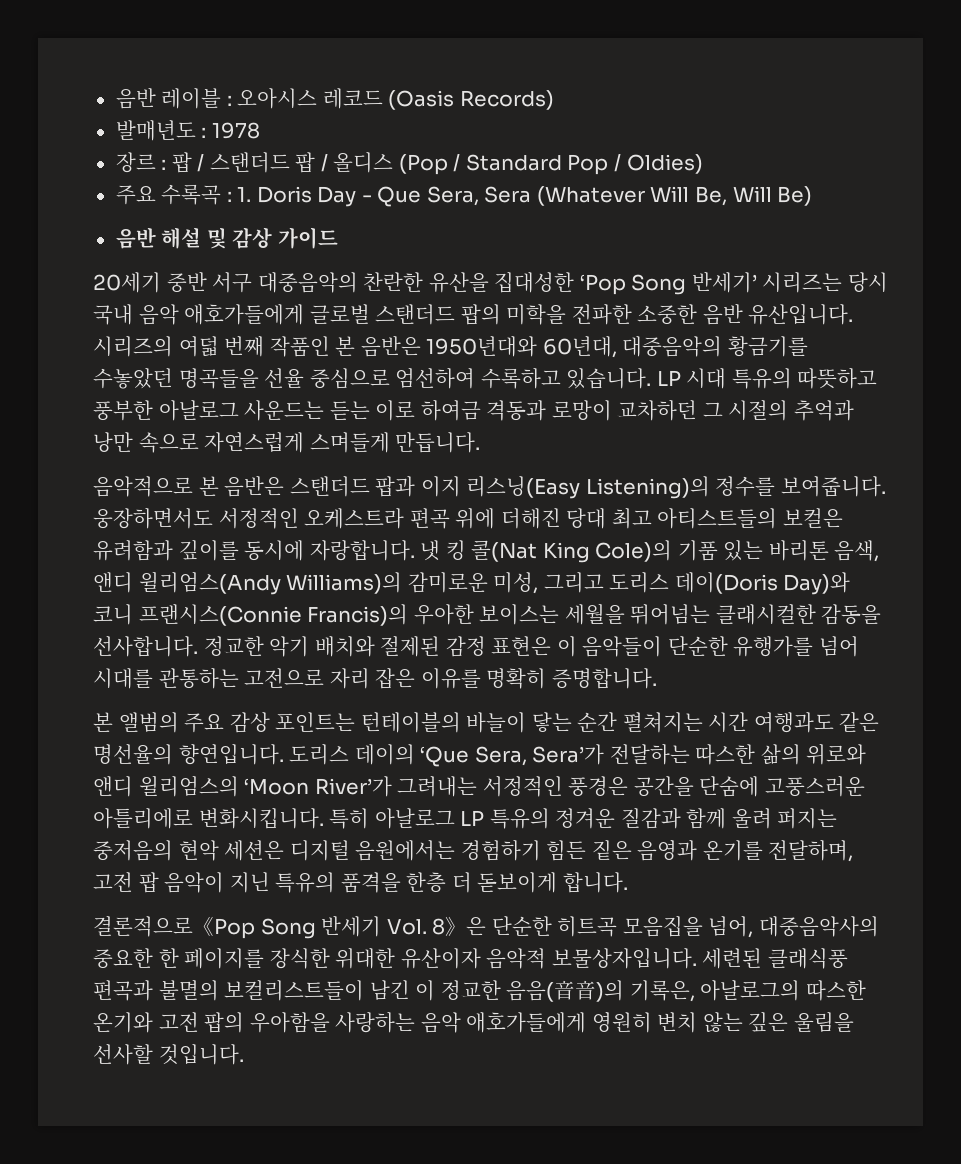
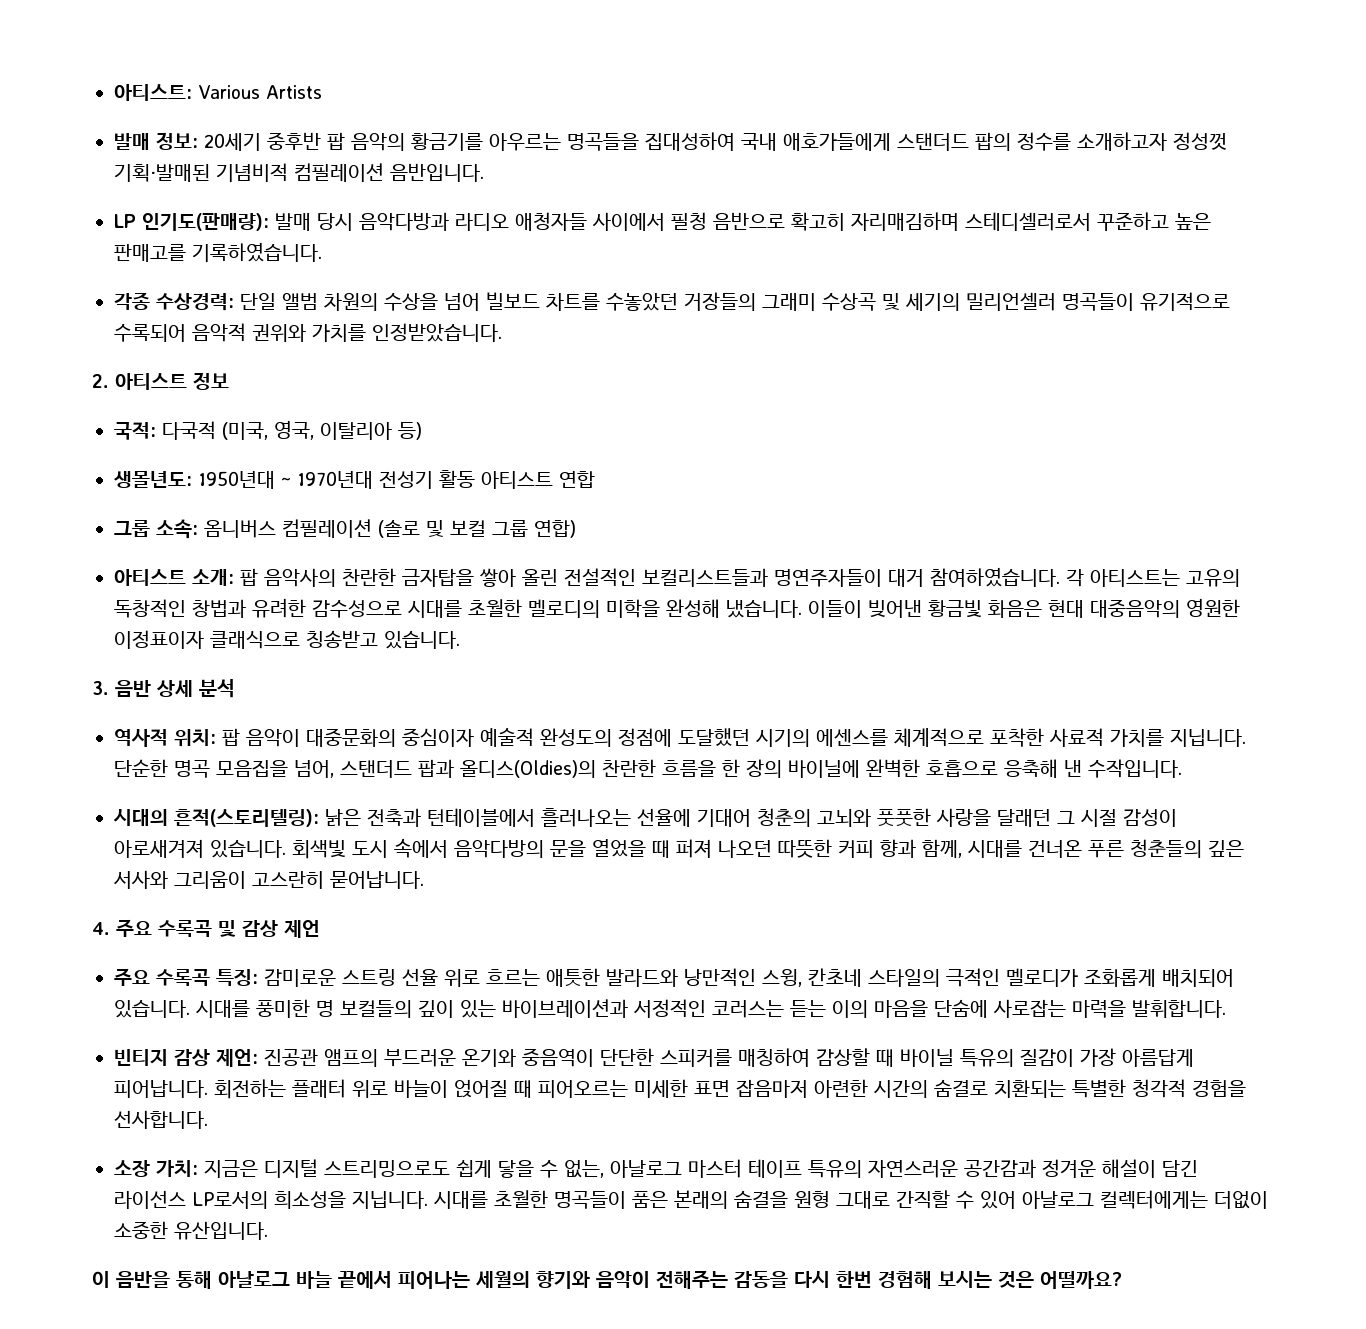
- 음반 레이블 : 오아시스 레코드 (Oasis Records)
- 발매년도 : 1978
- 장르 : 팝 / 스탠더드 팝 / 올디스 (Pop / Standard Pop / Oldies)
- 주요 수록곡 : 1. Doris Day - Que Sera, Sera (Whatever Will Be, Will Be)
- 음반 해설 및 감상 가이드
- 20세기 중반 서구 대중음악의 찬란한 유산을 집대성한 ‘Pop Song 반세기’ 시리즈는 당시 국내 음악 애호가들에게 글로벌 스탠더드 팝의 미학을 전파한 소중한 음반 유산입니다. 시리즈의 여덟 번째 작품인 본 음반은 1950년대와 60년대, 대중음악의 황금기를 수놓았던 명곡들을 선율 중심으로 엄선하여 수록하고 있습니다. LP 시대 특유의 따뜻하고 풍부한 아날로그 사운드는 듣는 이로 하여금 격동과 로망이 교차하던 그 시절의 추억과 낭만 속으로 자연스럽게 스며들게 만듭니다.
- 음악적으로 본 음반은 스탠더드 팝과 이지 리스닝(Easy Listening)의 정수를 보여줍니다. 웅장하면서도 서정적인 오케스트라 편곡 위에 더해진 당대 최고 아티스트들의 보컬은 유려함과 깊이를 동시에 자랑합니다. 냇 킹 콜(Nat King Cole)의 기품 있는 바리톤 음색, 앤디 윌리엄스(Andy Williams)의 감미로운 미성, 그리고 도리스 데이(Doris Day)와 코니 프랜시스(Connie Francis)의 우아한 보이스는 세월을 뛰어넘는 클래시컬한 감동을 선사합니다. 정교한 악기 배치와 절제된 감정 표현은 이 음악들이 단순한 유행가를 넘어 시대를 관통하는 고전으로 자리 잡은 이유를 명확히 증명합니다.
- 본 앨범의 주요 감상 포인트는 턴테이블의 바늘이 닿는 순간 펼쳐지는 시간 여행과도 같은 명선율의 향연입니다. 도리스 데이의 ‘Que Sera, Sera’가 전달하는 따스한 삶의 위로와 앤디 윌리엄스의 ‘Moon River’가 그려내는 서정적인 풍경은 공간을 단숨에 고풍스러운 아틀리에로 변화시킵니다. 특히 아날로그 LP 특유의 정겨운 질감과 함께 울려 퍼지는 중저음의 현악 세션은 디지털 음원에서는 경험하기 힘든 짙은 음영과 온기를 전달하며, 고전 팝 음악이 지닌 특유의 품격을 한층 더 돋보이게 합니다.
- 결론적으로《Pop Song 반세기 Vol. 8》은 단순한 히트곡 모음집을 넘어, 대중음악사의 중요한 한 페이지를 장식한 위대한 유산이자 음악적 보물상자입니다. 세련된 클래식풍 편곡과 불멸의 보컬리스트들이 남긴 이 정교한 음음(音音)의 기록은, 아날로그의 따스한 온기와 고전 팝의 우아함을 사랑하는 음악 애호가들에게 영원히 변치 않는 깊은 울림을 선사할 것입니다.
+ 아티스트: Various Artists
+ 발매 정보: 20세기 중후반 팝 음악의 황금기를 아우르는 명곡들을 집대성하여 국내 애호가들에게 스탠더드 팝의 정수를 소개하고자 정성껏 기획·발매된 기념비적 컴필레이션 음반입니다.
+ LP 인기도(판매량): 발매 당시 음악다방과 라디오 애청자들 사이에서 필청 음반으로 확고히 자리매김하며 스테디셀러로서 꾸준하고 높은 판매고를 기록하였습니다.
+ 각종 수상경력: 단일 앨범 차원의 수상을 넘어 빌보드 차트를 수놓았던 거장들의 그래미 수상곡 및 세기의 밀리언셀러 명곡들이 유기적으로 수록되어 음악적 권위와 가치를 인정받았습니다.
+ 2. 아티스트 정보
+ 국적: 다국적 (미국, 영국, 이탈리아 등)
+ 생몰년도: 1950년대 ~ 1970년대 전성기 활동 아티스트 연합
+ 그룹 소속: 옴니버스 컴필레이션 (솔로 및 보컬 그룹 연합)
+ 아티스트 소개: 팝 음악사의 찬란한 금자탑을 쌓아 올린 전설적인 보컬리스트들과 명연주자들이 대거 참여하였습니다. 각 아티스트는 고유의 독창적인 창법과 유려한 감수성으로 시대를 초월한 멜로디의 미학을 완성해 냈습니다. 이들이 빚어낸 황금빛 화음은 현대 대중음악의 영원한 이정표이자 클래식으로 칭송받고 있습니다.
+ 3. 음반 상세 분석
+ 역사적 위치: 팝 음악이 대중문화의 중심이자 예술적 완성도의 정점에 도달했던 시기의 에센스를 체계적으로 포착한 사료적 가치를 지닙니다. 단순한 명곡 모음집을 넘어, 스탠더드 팝과 올디스(Oldies)의 찬란한 흐름을 한 장의 바이닐에 완벽한 호흡으로 응축해 낸 수작입니다.
+ 시대의 흔적(스토리텔링): 낡은 전축과 턴테이블에서 흘러나오는 선율에 기대어 청춘의 고뇌와 풋풋한 사랑을 달래던 그 시절 감성이 아로새겨져 있습니다. 회색빛 도시 속에서 음악다방의 문을 열었을 때 퍼져 나오던 따뜻한 커피 향과 함께, 시대를 건너온 푸른 청춘들의 깊은 서사와 그리움이 고스란히 묻어납니다.
+ 4. 주요 수록곡 및 감상 제언
+ 주요 수록곡 특징: 감미로운 스트링 선율 위로 흐르는 애틋한 발라드와 낭만적인 스윙, 칸초네 스타일의 극적인 멜로디가 조화롭게 배치되어 있습니다. 시대를 풍미한 명 보컬들의 깊이 있는 바이브레이션과 서정적인 코러스는 듣는 이의 마음을 단숨에 사로잡는 마력을 발휘합니다.
+ 빈티지 감상 제언: 진공관 앰프의 부드러운 온기와 중음역이 단단한 스피커를 매칭하여 감상할 때 바이닐 특유의 질감이 가장 아름답게 피어납니다. 회전하는 플래터 위로 바늘이 얹어질 때 피어오르는 미세한 표면 잡음마저 아련한 시간의 숨결로 치환되는 특별한 청각적 경험을 선사합니다.
+ 소장 가치: 지금은 디지털 스트리밍으로도 쉽게 닿을 수 없는, 아날로그 마스터 테이프 특유의 자연스러운 공간감과 정겨운 해설이 담긴 라이선스 LP로서의 희소성을 지닙니다. 시대를 초월한 명곡들이 품은 본래의 숨결을 원형 그대로 간직할 수 있어 아날로그 컬렉터에게는 더없이 소중한 유산입니다.
+ 이 음반을 통해 아날로그 바늘 끝에서 피어나는 세월의 향기와 음악이 전해주는 감동을 다시 한번 경험해 보시는 것은 어떨까요?

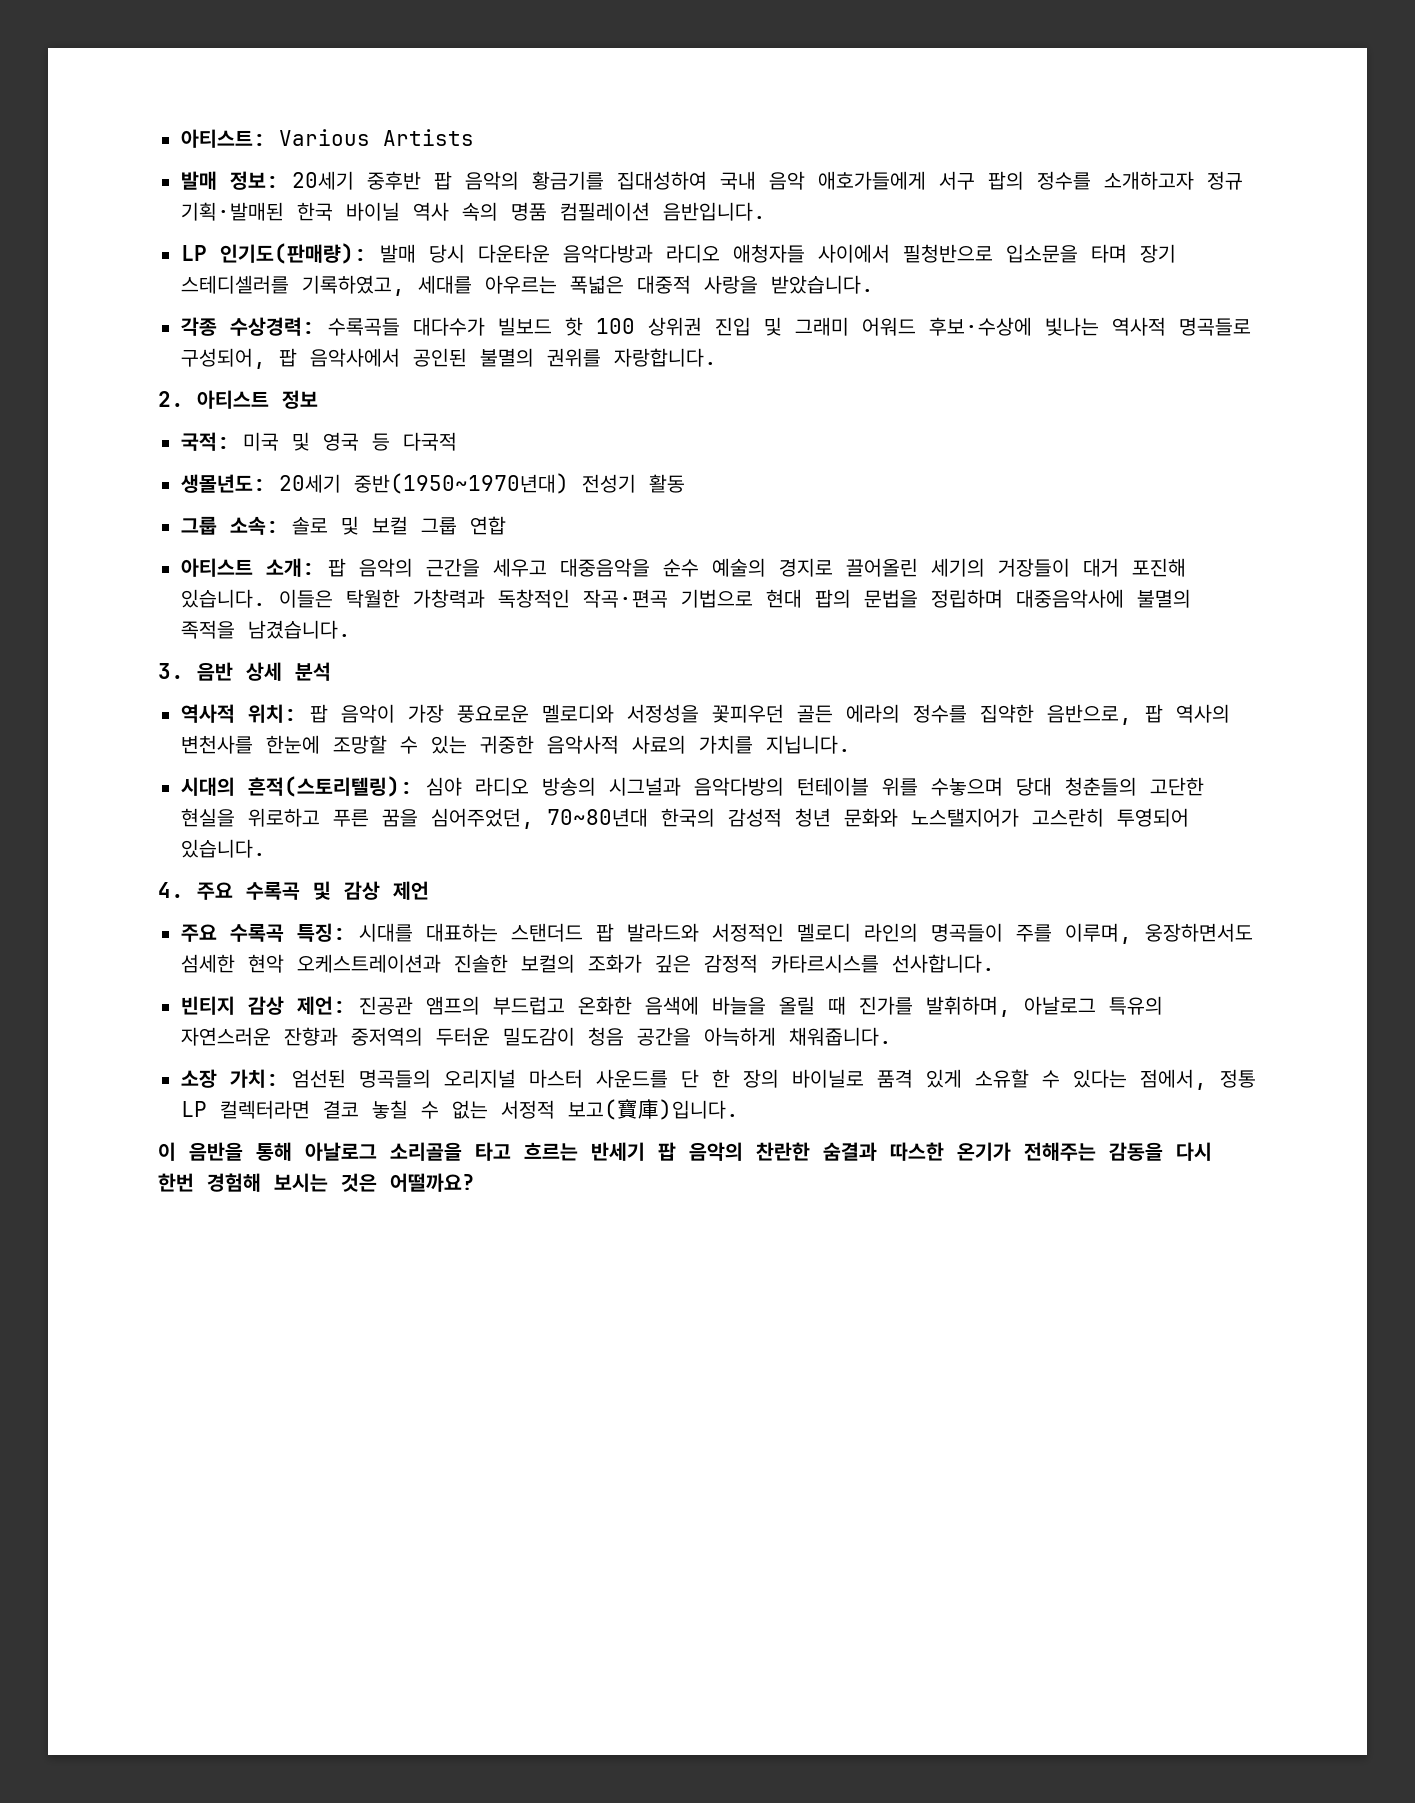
- 발매 정보: 20세기 중후반 팝 음악의 황금기를 아우르는 명곡들을 집대성하여 국내 애호가들에게 스탠더드 팝의 정수를 소개하고자 정성껏 기획·발매된 기념비적 컴필레이션 음반입니다.
+ 발매 정보: 20세기 중후반 팝 음악의 황금기를 집대성하여 국내 음악 애호가들에게 서구 팝의 정수를 소개하고자 정규 기획·발매된 한국 바이닐 역사 속의 명품 컴필레이션 음반입니다.
- LP 인기도(판매량): 발매 당시 음악다방과 라디오 애청자들 사이에서 필청 음반으로 확고히 자리매김하며 스테디셀러로서 꾸준하고 높은 판매고를 기록하였습니다.
- 각종 수상경력: 단일 앨범 차원의 수상을 넘어 빌보드 차트를 수놓았던 거장들의 그래미 수상곡 및 세기의 밀리언셀러 명곡들이 유기적으로 수록되어 음악적 권위와 가치를 인정받았습니다.
+ LP 인기도(판매량): 발매 당시 다운타운 음악다방과 라디오 애청자들 사이에서 필청반으로 입소문을 타며 장기 스테디셀러를 기록하였고, 세대를 아우르는 폭넓은 대중적 사랑을 받았습니다.
+ 각종 수상경력: 수록곡들 대다수가 빌보드 핫 100 상위권 진입 및 그래미 어워드 후보·수상에 빛나는 역사적 명곡들로 구성되어, 팝 음악사에서 공인된 불멸의 권위를 자랑합니다.
  2. 아티스트 정보
- 국적: 다국적 (미국, 영국, 이탈리아 등)
- 생몰년도: 1950년대 ~ 1970년대 전성기 활동 아티스트 연합
+ 국적: 미국 및 영국 등 다국적
+ 생몰년도: 20세기 중반(1950~1970년대) 전성기 활동
- 그룹 소속: 옴니버스 컴필레이션 (솔로 및 보컬 그룹 연합)
+ 그룹 소속: 솔로 및 보컬 그룹 연합
- 아티스트 소개: 팝 음악사의 찬란한 금자탑을 쌓아 올린 전설적인 보컬리스트들과 명연주자들이 대거 참여하였습니다. 각 아티스트는 고유의 독창적인 창법과 유려한 감수성으로 시대를 초월한 멜로디의 미학을 완성해 냈습니다. 이들이 빚어낸 황금빛 화음은 현대 대중음악의 영원한 이정표이자 클래식으로 칭송받고 있습니다.
+ 아티스트 소개: 팝 음악의 근간을 세우고 대중음악을 순수 예술의 경지로 끌어올린 세기의 거장들이 대거 포진해 있습니다. 이들은 탁월한 가창력과 독창적인 작곡·편곡 기법으로 현대 팝의 문법을 정립하며 대중음악사에 불멸의 족적을 남겼습니다.
- 역사적 위치: 팝 음악이 대중문화의 중심이자 예술적 완성도의 정점에 도달했던 시기의 에센스를 체계적으로 포착한 사료적 가치를 지닙니다. 단순한 명곡 모음집을 넘어, 스탠더드 팝과 올디스(Oldies)의 찬란한 흐름을 한 장의 바이닐에 완벽한 호흡으로 응축해 낸 수작입니다.
- 시대의 흔적(스토리텔링): 낡은 전축과 턴테이블에서 흘러나오는 선율에 기대어 청춘의 고뇌와 풋풋한 사랑을 달래던 그 시절 감성이 아로새겨져 있습니다. 회색빛 도시 속에서 음악다방의 문을 열었을 때 퍼져 나오던 따뜻한 커피 향과 함께, 시대를 건너온 푸른 청춘들의 깊은 서사와 그리움이 고스란히 묻어납니다.
+ 역사적 위치: 팝 음악이 가장 풍요로운 멜로디와 서정성을 꽃피우던 골든 에라의 정수를 집약한 음반으로, 팝 역사의 변천사를 한눈에 조망할 수 있는 귀중한 음악사적 사료의 가치를 지닙니다.
+ 시대의 흔적(스토리텔링): 심야 라디오 방송의 시그널과 음악다방의 턴테이블 위를 수놓으며 당대 청춘들의 고단한 현실을 위로하고 푸른 꿈을 심어주었던, 70~80년대 한국의 감성적 청년 문화와 노스탤지어가 고스란히 투영되어 있습니다.
- 주요 수록곡 특징: 감미로운 스트링 선율 위로 흐르는 애틋한 발라드와 낭만적인 스윙, 칸초네 스타일의 극적인 멜로디가 조화롭게 배치되어 있습니다. 시대를 풍미한 명 보컬들의 깊이 있는 바이브레이션과 서정적인 코러스는 듣는 이의 마음을 단숨에 사로잡는 마력을 발휘합니다.
+ 주요 수록곡 특징: 시대를 대표하는 스탠더드 팝 발라드와 서정적인 멜로디 라인의 명곡들이 주를 이루며, 웅장하면서도 섬세한 현악 오케스트레이션과 진솔한 보컬의 조화가 깊은 감정적 카타르시스를 선사합니다.
- 빈티지 감상 제언: 진공관 앰프의 부드러운 온기와 중음역이 단단한 스피커를 매칭하여 감상할 때 바이닐 특유의 질감이 가장 아름답게 피어납니다. 회전하는 플래터 위로 바늘이 얹어질 때 피어오르는 미세한 표면 잡음마저 아련한 시간의 숨결로 치환되는 특별한 청각적 경험을 선사합니다.
- 소장 가치: 지금은 디지털 스트리밍으로도 쉽게 닿을 수 없는, 아날로그 마스터 테이프 특유의 자연스러운 공간감과 정겨운 해설이 담긴 라이선스 LP로서의 희소성을 지닙니다. 시대를 초월한 명곡들이 품은 본래의 숨결을 원형 그대로 간직할 수 있어 아날로그 컬렉터에게는 더없이 소중한 유산입니다.
- 이 음반을 통해 아날로그 바늘 끝에서 피어나는 세월의 향기와 음악이 전해주는 감동을 다시 한번 경험해 보시는 것은 어떨까요?
+ 빈티지 감상 제언: 진공관 앰프의 부드럽고 온화한 음색에 바늘을 올릴 때 진가를 발휘하며, 아날로그 특유의 자연스러운 잔향과 중저역의 두터운 밀도감이 청음 공간을 아늑하게 채워줍니다.
+ 소장 가치: 엄선된 명곡들의 오리지널 마스터 사운드를 단 한 장의 바이닐로 품격 있게 소유할 수 있다는 점에서, 정통 LP 컬렉터라면 결코 놓칠 수 없는 서정적 보고(寶庫)입니다.
+ 이 음반을 통해 아날로그 소리골을 타고 흐르는 반세기 팝 음악의 찬란한 숨결과 따스한 온기가 전해주는 감동을 다시 한번 경험해 보시는 것은 어떨까요?

